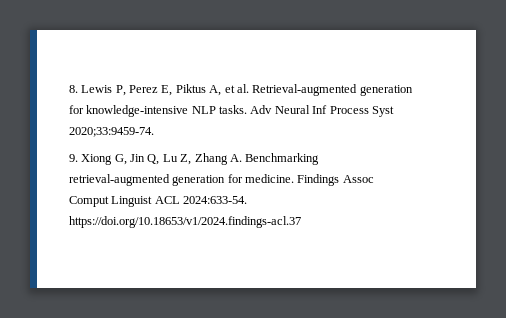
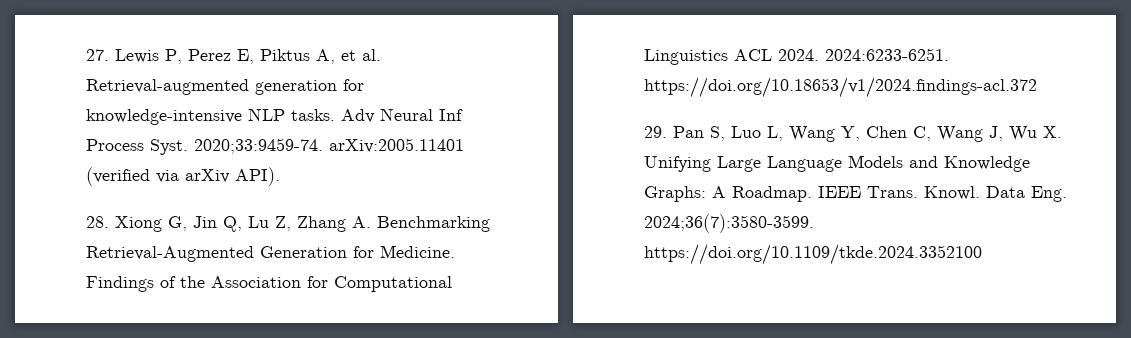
- 8. Lewis P, Perez E, Piktus A, et al. Retrieval-augmented generation for knowledge-intensive NLP tasks.
+ 27. Lewis P, Perez E, Piktus A, et al. Retrieval-augmented generation for knowledge-intensive NLP tasks.
- Adv Neural Inf Process Syst 2020;33:9459-74.
- 9. Xiong G, Jin Q, Lu Z, Zhang A. Benchmarking retrieval-augmented generation for medicine. Findings Assoc Comput Linguist ACL 2024:633-54. https://doi.org/10.18653/v1/2024.findings-acl.37
+ Adv Neural Inf Process Syst. 2020;33:9459-74. arXiv:2005.11401 (verified via arXiv API).
+ 28. Xiong G, Jin Q, Lu Z, Zhang A. Benchmarking Retrieval-Augmented Generation for Medicine. Findings of the Association for Computational Linguistics ACL 2024. 2024:6233-6251. https://doi.org/10.18653/v1/2024.findings-acl.372
+ 29. Pan S, Luo L, Wang Y, Chen C, Wang J, Wu X. Unifying Large Language Models and Knowledge Graphs: A Roadmap. IEEE Trans. Knowl. Data Eng. 2024;36(7):3580-3599. https://doi.org/10.1109/tkde.2024.3352100

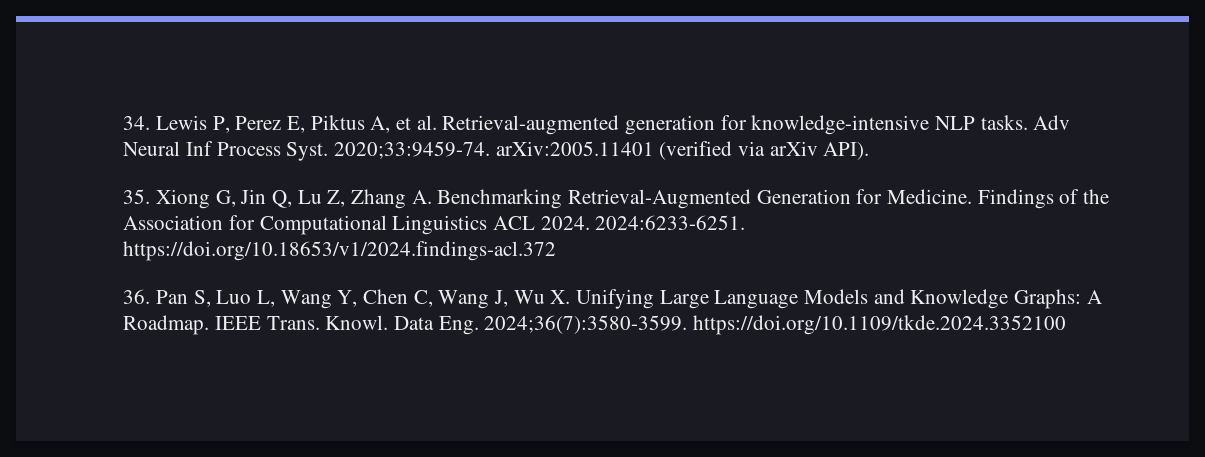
- 27. Lewis P, Perez E, Piktus A, et al. Retrieval-augmented generation for knowledge-intensive NLP tasks.
+ 34. Lewis P, Perez E, Piktus A, et al. Retrieval-augmented generation for knowledge-intensive NLP tasks.
- 28. Xiong G, Jin Q, Lu Z, Zhang A. Benchmarking Retrieval-Augmented Generation for Medicine.
+ 35. Xiong G, Jin Q, Lu Z, Zhang A. Benchmarking Retrieval-Augmented Generation for Medicine.
- 29. Pan S, Luo L, Wang Y, Chen C, Wang J, Wu X. Unifying Large Language Models and Knowledge Graphs: A Roadmap.
+ 36. Pan S, Luo L, Wang Y, Chen C, Wang J, Wu X. Unifying Large Language Models and Knowledge Graphs: A Roadmap.

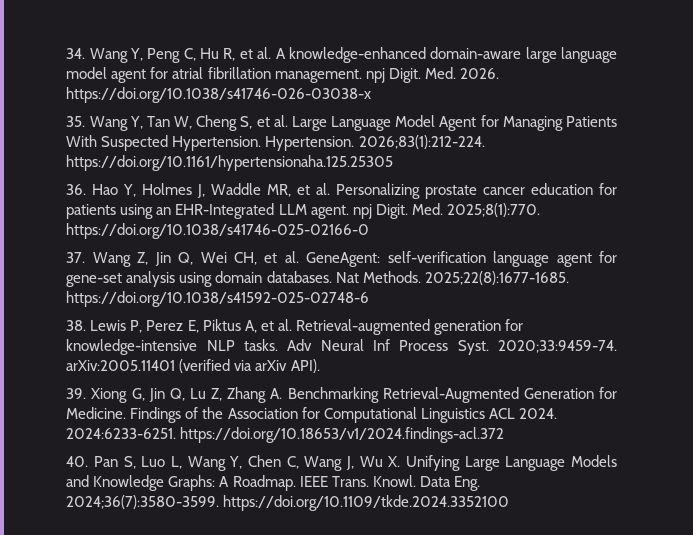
- 34. Lewis P, Perez E, Piktus A, et al. Retrieval-augmented generation for knowledge-intensive NLP tasks.
+ 34. Wang Y, Peng C, Hu R, et al. A knowledge-enhanced domain-aware large language model agent for atrial fibrillation management. npj Digit. Med. 2026. https://doi.org/10.1038/s41746-026-03038-x
+ 35. Wang Y, Tan W, Cheng S, et al. Large Language Model Agent for Managing Patients With Suspected Hypertension. Hypertension. 2026;83(1):212-224. https://doi.org/10.1161/hypertensionaha.125.25305
+ 36. Hao Y, Holmes J, Waddle MR, et al. Personalizing prostate cancer education for patients using an EHR-Integrated LLM agent. npj Digit. Med. 2025;8(1):770. https://doi.org/10.1038/s41746-025-02166-0
+ 37. Wang Z, Jin Q, Wei CH, et al. GeneAgent: self-verification language agent for gene-set analysis using domain databases. Nat Methods. 2025;22(8):1677-1685. https://doi.org/10.1038/s41592-025-02748-6
+ 38. Lewis P, Perez E, Piktus A, et al. Retrieval-augmented generation for knowledge-intensive NLP tasks.
- 35. Xiong G, Jin Q, Lu Z, Zhang A. Benchmarking Retrieval-Augmented Generation for Medicine.
+ 39. Xiong G, Jin Q, Lu Z, Zhang A. Benchmarking Retrieval-Augmented Generation for Medicine.
- 36. Pan S, Luo L, Wang Y, Chen C, Wang J, Wu X. Unifying Large Language Models and Knowledge Graphs: A Roadmap.
+ 40. Pan S, Luo L, Wang Y, Chen C, Wang J, Wu X. Unifying Large Language Models and Knowledge Graphs: A Roadmap.

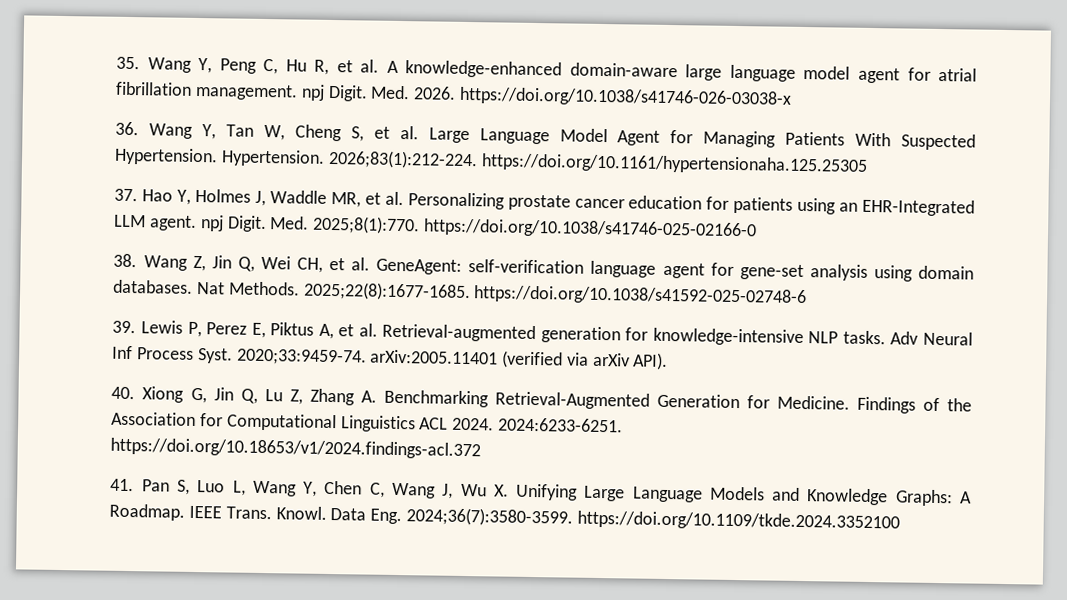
- 34. Wang Y, Peng C, Hu R, et al. A knowledge-enhanced domain-aware large language model agent for atrial fibrillation management. npj Digit.
+ 35. Wang Y, Peng C, Hu R, et al. A knowledge-enhanced domain-aware large language model agent for atrial fibrillation management. npj Digit.
- 35. Wang Y, Tan W, Cheng S, et al. Large Language Model Agent for Managing Patients With Suspected Hypertension.
+ 36. Wang Y, Tan W, Cheng S, et al. Large Language Model Agent for Managing Patients With Suspected Hypertension.
- 36. Hao Y, Holmes J, Waddle MR, et al. Personalizing prostate cancer education for patients using an EHR-Integrated LLM agent. npj Digit.
+ 37. Hao Y, Holmes J, Waddle MR, et al. Personalizing prostate cancer education for patients using an EHR-Integrated LLM agent. npj Digit.
- 37. Wang Z, Jin Q, Wei CH, et al. GeneAgent: self-verification language agent for gene-set analysis using domain databases.
+ 38. Wang Z, Jin Q, Wei CH, et al. GeneAgent: self-verification language agent for gene-set analysis using domain databases.
- 38. Lewis P, Perez E, Piktus A, et al. Retrieval-augmented generation for knowledge-intensive NLP tasks.
+ 39. Lewis P, Perez E, Piktus A, et al. Retrieval-augmented generation for knowledge-intensive NLP tasks.
- 39. Xiong G, Jin Q, Lu Z, Zhang A. Benchmarking Retrieval-Augmented Generation for Medicine.
+ 40. Xiong G, Jin Q, Lu Z, Zhang A. Benchmarking Retrieval-Augmented Generation for Medicine.
- 40. Pan S, Luo L, Wang Y, Chen C, Wang J, Wu X. Unifying Large Language Models and Knowledge Graphs: A Roadmap.
+ 41. Pan S, Luo L, Wang Y, Chen C, Wang J, Wu X. Unifying Large Language Models and Knowledge Graphs: A Roadmap.

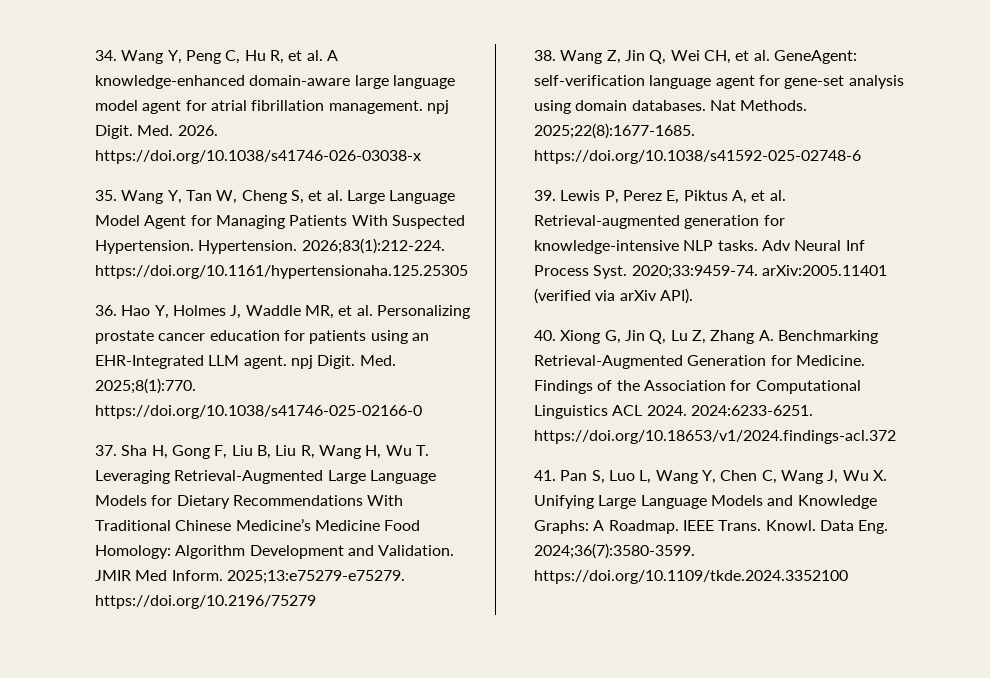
- 35. Wang Y, Peng C, Hu R, et al. A knowledge-enhanced domain-aware large language model agent for atrial fibrillation management. npj Digit.
+ 34. Wang Y, Peng C, Hu R, et al. A knowledge-enhanced domain-aware large language model agent for atrial fibrillation management. npj Digit.
- 36. Wang Y, Tan W, Cheng S, et al. Large Language Model Agent for Managing Patients With Suspected Hypertension.
+ 35. Wang Y, Tan W, Cheng S, et al. Large Language Model Agent for Managing Patients With Suspected Hypertension.
- 37. Hao Y, Holmes J, Waddle MR, et al. Personalizing prostate cancer education for patients using an EHR-Integrated LLM agent. npj Digit.
+ 36. Hao Y, Holmes J, Waddle MR, et al. Personalizing prostate cancer education for patients using an EHR-Integrated LLM agent. npj Digit.
+ 37. Sha H, Gong F, Liu B, Liu R, Wang H, Wu T. Leveraging Retrieval-Augmented Large Language Models for Dietary Recommendations With Traditional Chinese Medicine’s Medicine Food Homology: Algorithm Development and Validation. JMIR Med Inform. 2025;13:e75279-e75279. https://doi.org/10.2196/75279

